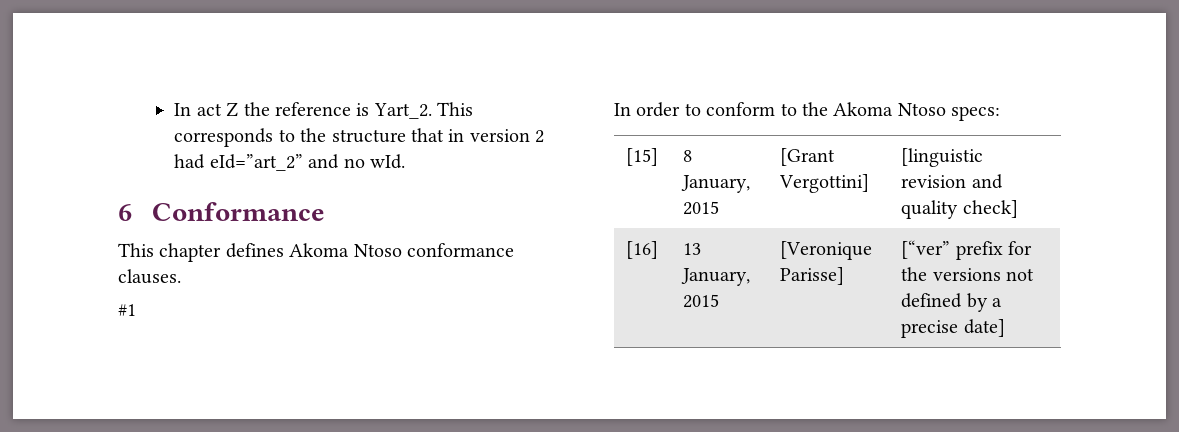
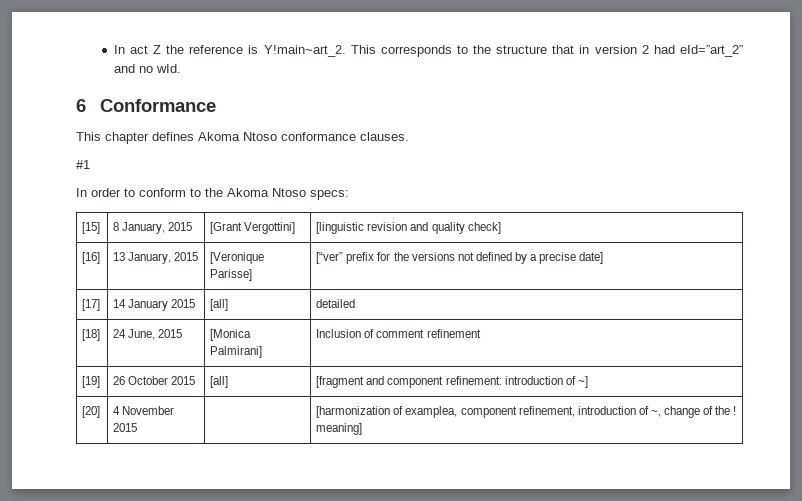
- In act Z the reference is Yart_2.
+ In act Z the reference is Y!main~art_2.
+ [17] | 14 January 2015 | [all] | detailed
+ [18] | 24 June, 2015 | [Monica Palmirani] | Inclusion of comment refinement
+ [19] | 26 October 2015 | [all] | [fragment and component refinement: introduction of ~]
+ [20] | 4 November 2015 | | [harmonization of examplea, component refinement, introduction of ~, change of the ! meaning]

